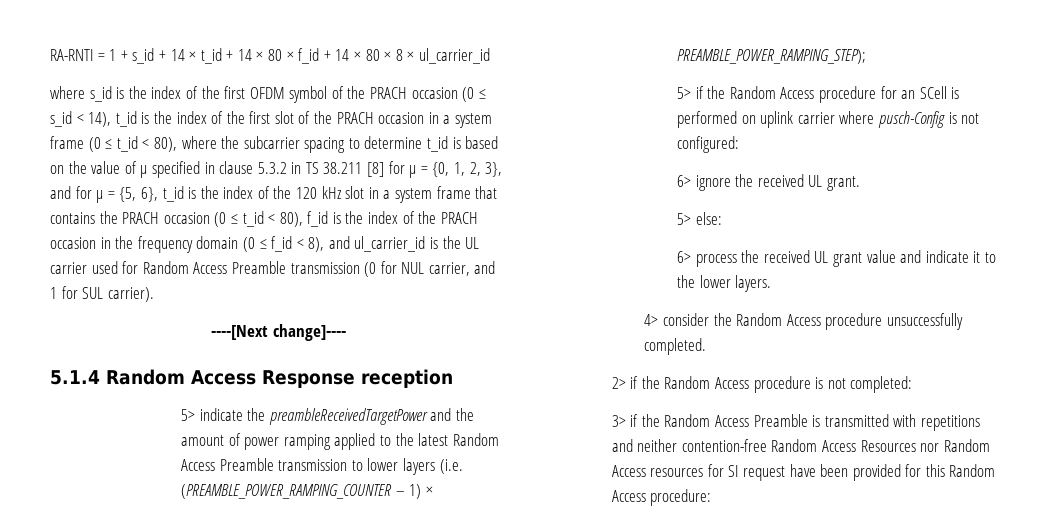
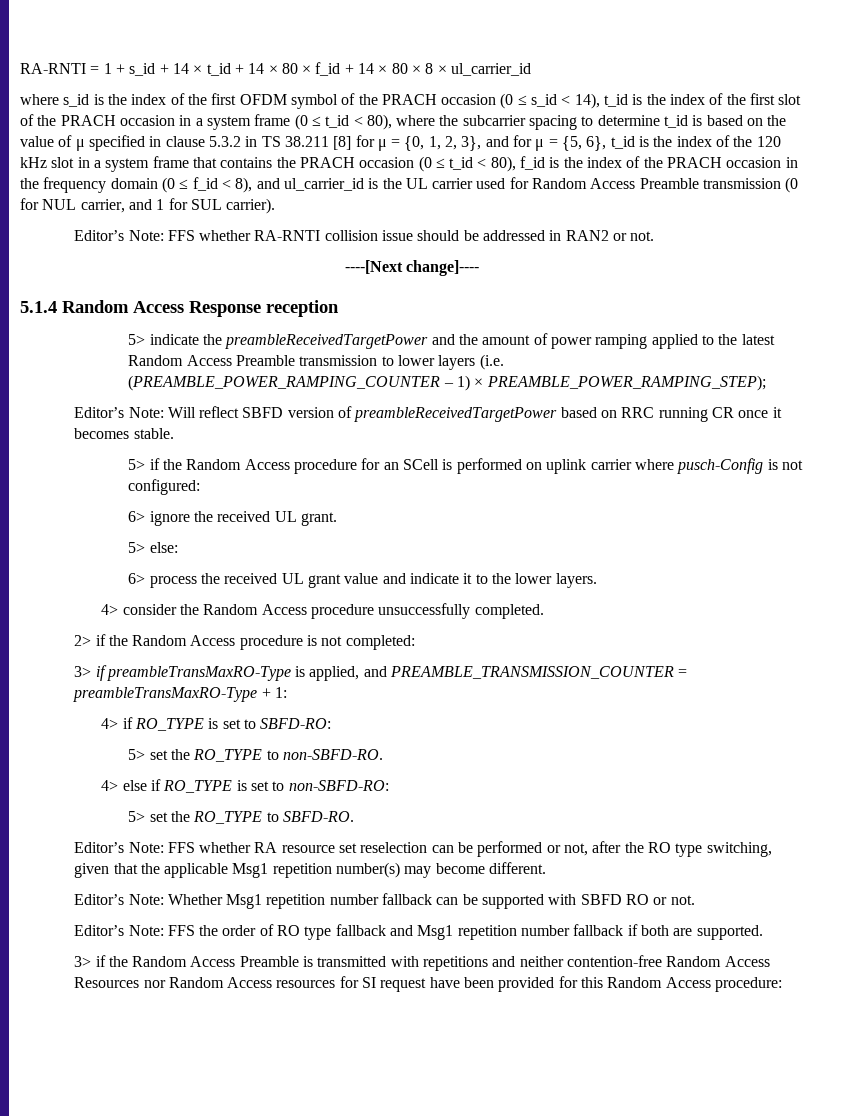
+ Editor’s Note: FFS whether RA-RNTI collision issue should be addressed in RAN2 or not.
+ Editor’s Note: Will reflect SBFD version of preambleReceivedTargetPower based on RRC running CR once it becomes stable.
+ 3> if preambleTransMaxRO-Type is applied, and PREAMBLE_TRANSMISSION_COUNTER = preambleTransMaxRO-Type + 1:
+ 4> if RO_TYPE is set to SBFD-RO:
+ 5> set the RO_TYPE to non-SBFD-RO.
+ 4> else if RO_TYPE is set to non-SBFD-RO:
+ 5> set the RO_TYPE to SBFD-RO.
+ Editor’s Note: FFS whether RA resource set reselection can be performed or not, after the RO type switching, given that the applicable Msg1 repetition number(s) may become different.
+ Editor’s Note: Whether Msg1 repetition number fallback can be supported with SBFD RO or not.
+ Editor’s Note: FFS the order of RO type fallback and Msg1 repetition number fallback if both are supported.

